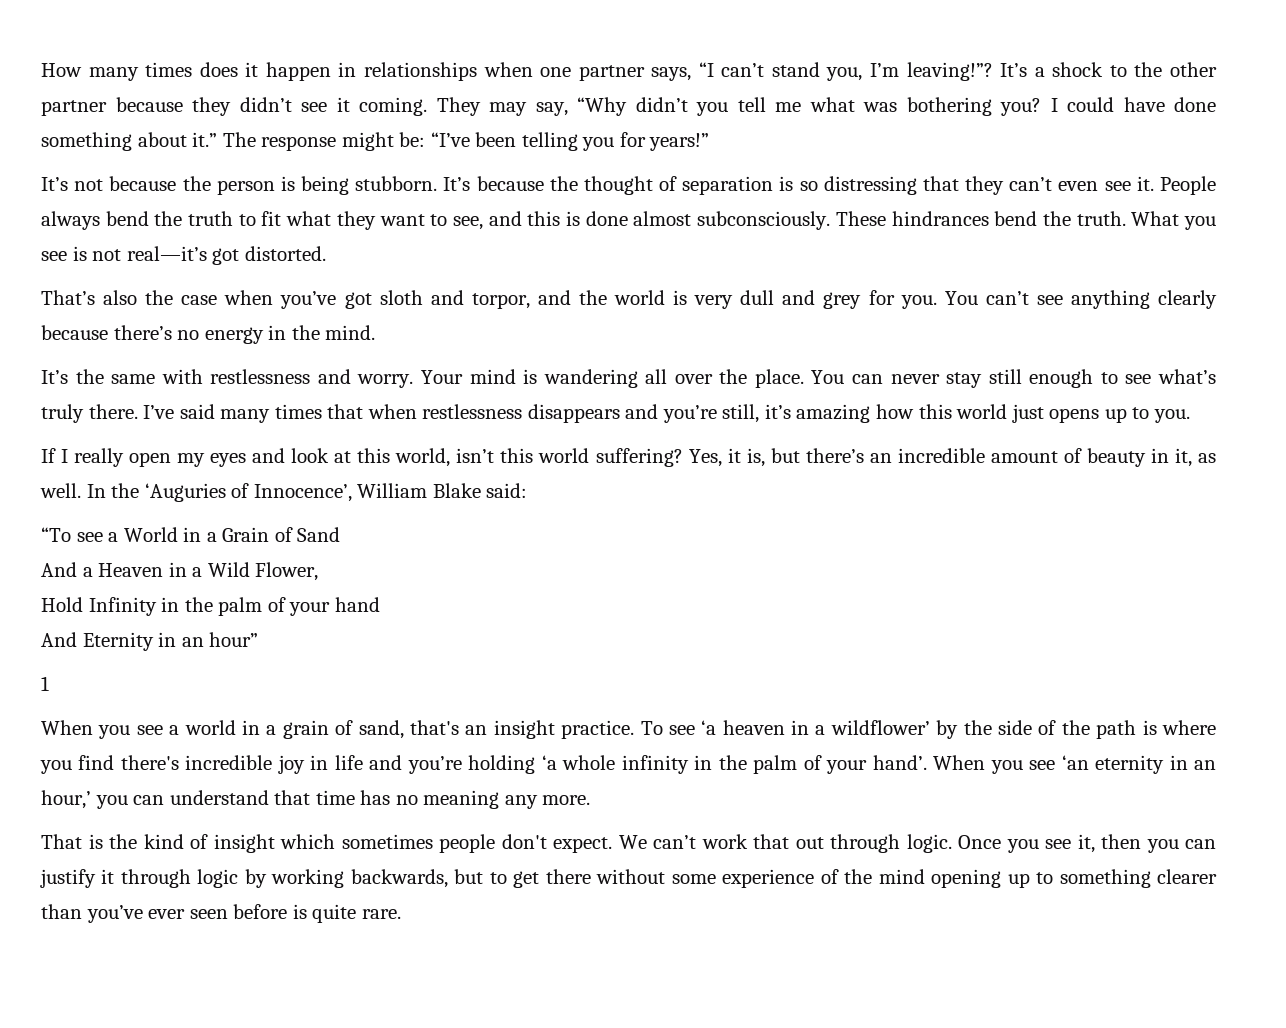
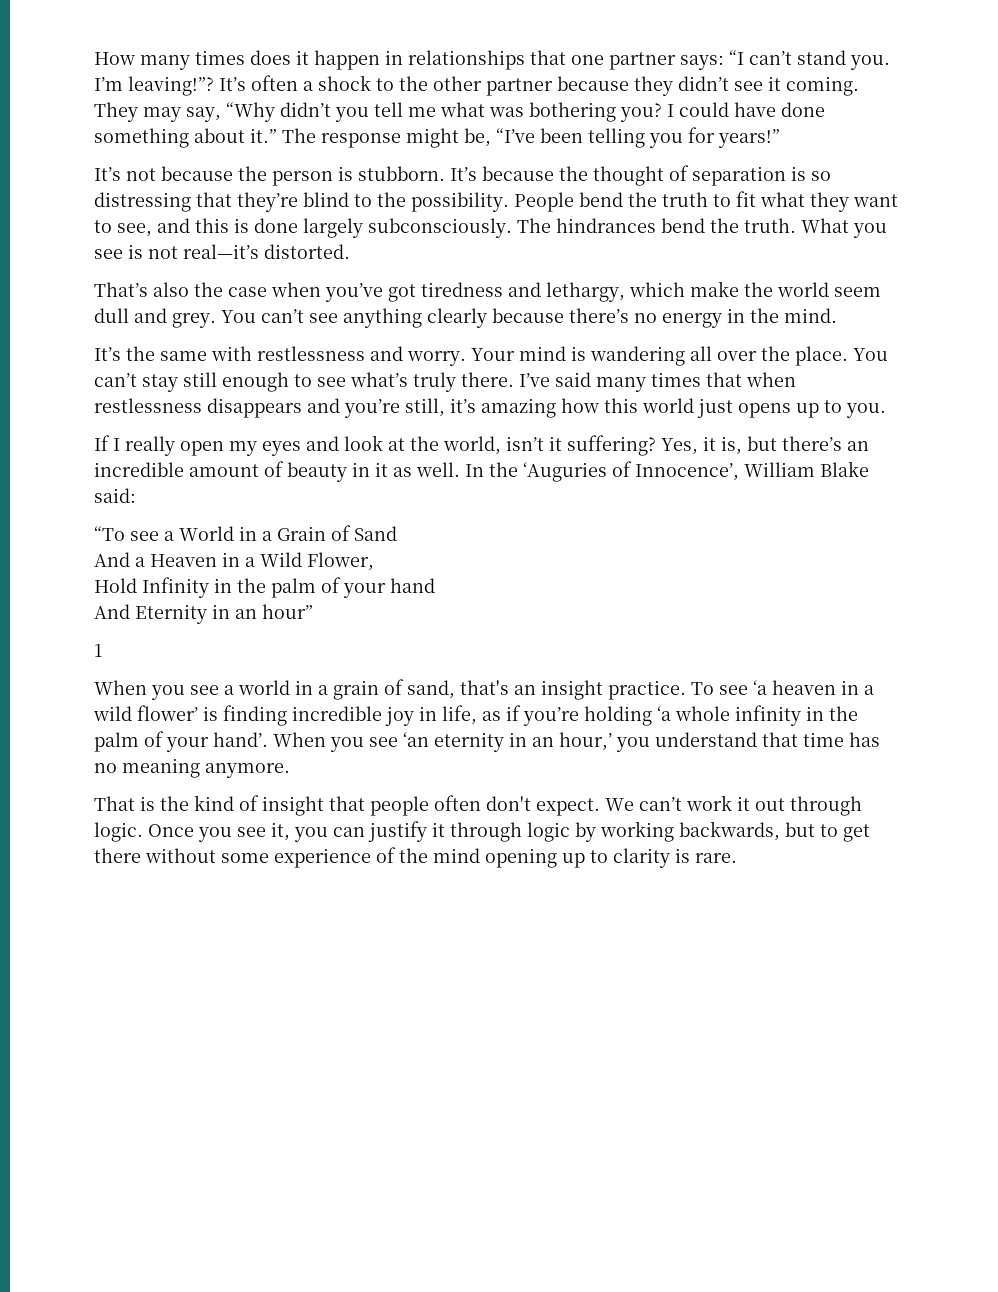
- How many times does it happen in relationships when one partner says, “I can’t stand you, I’m leaving!”?
+ How many times does it happen in relationships that one partner says: “I can’t stand you. I’m leaving!”?
- It’s a shock to the other partner because they didn’t see it coming.
+ It’s often a shock to the other partner because they didn’t see it coming.
- The response might be: “I’ve been telling you for years!”
+ The response might be, “I’ve been telling you for years!”
- It’s not because the person is being stubborn.
+ It’s not because the person is stubborn.
- It’s because the thought of separation is so distressing that they can’t even see it. People always bend the truth to fit what they want to see, and this is done almost subconsciously. These hindrances bend the truth.
+ It’s because the thought of separation is so distressing that they’re blind to the possibility. People bend the truth to fit what they want to see, and this is done largely subconsciously. The hindrances bend the truth.
- What you see is not real—it’s got distorted.
+ What you see is not real—it’s distorted.
- That’s also the case when you’ve got sloth and torpor, and the world is very dull and grey for you.
+ That’s also the case when you’ve got tiredness and lethargy, which make the world seem dull and grey.
- You can never stay still enough to see what’s truly there.
+ You can’t stay still enough to see what’s truly there.
- If I really open my eyes and look at this world, isn’t this world suffering?
+ If I really open my eyes and look at the world, isn’t it suffering?
- Yes, it is, but there’s an incredible amount of beauty in it, as well.
+ Yes, it is, but there’s an incredible amount of beauty in it as well.
- To see ‘a heaven in a wildflower’ by the side of the path is where you find there's incredible joy in life and you’re holding ‘a whole infinity in the palm of your hand’.
+ To see ‘a heaven in a wild flower’ is finding incredible joy in life, as if you’re holding ‘a whole infinity in the palm of your hand’.
- When you see ‘an eternity in an hour,’ you can understand that time has no meaning any more.
+ When you see ‘an eternity in an hour,’ you understand that time has no meaning anymore.
- That is the kind of insight which sometimes people don't expect.
+ That is the kind of insight that people often don't expect.
- We can’t work that out through logic.
+ We can’t work it out through logic.
- Once you see it, then you can justify it through logic by working backwards, but to get there without some experience of the mind opening up to something clearer than you’ve ever seen before is quite rare.
+ Once you see it, you can justify it through logic by working backwards, but to get there without some experience of the mind opening up to clarity is rare.

